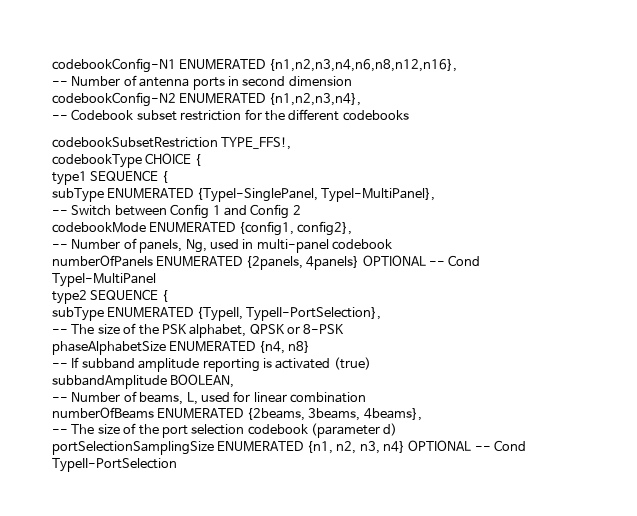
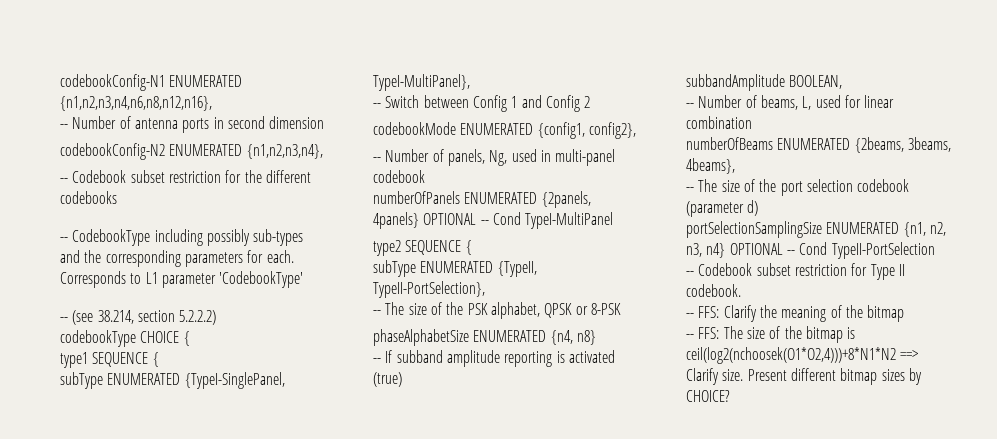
- codebookSubsetRestriction TYPE_FFS!,
+ -- CodebookType including possibly sub-types and the corresponding parameters for each. Corresponds to L1 parameter 'CodebookType'
+ -- (see 38.214, section 5.2.2.2)
+ -- Codebook subset restriction for Type II codebook.
+ -- FFS: Clarify the meaning of the bitmap
+ -- FFS: The size of the bitmap is ceil(log2(nchoosek(O1*O2,4)))+8*N1*N2 ==> Clarify size. Present different bitmap sizes by CHOICE?

